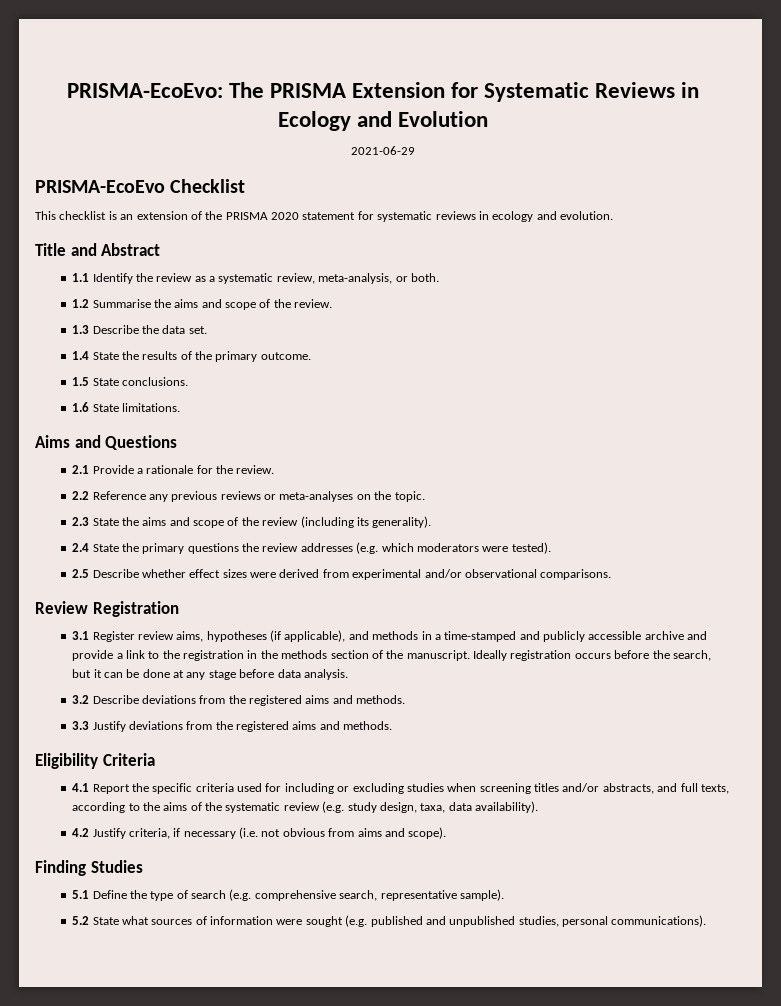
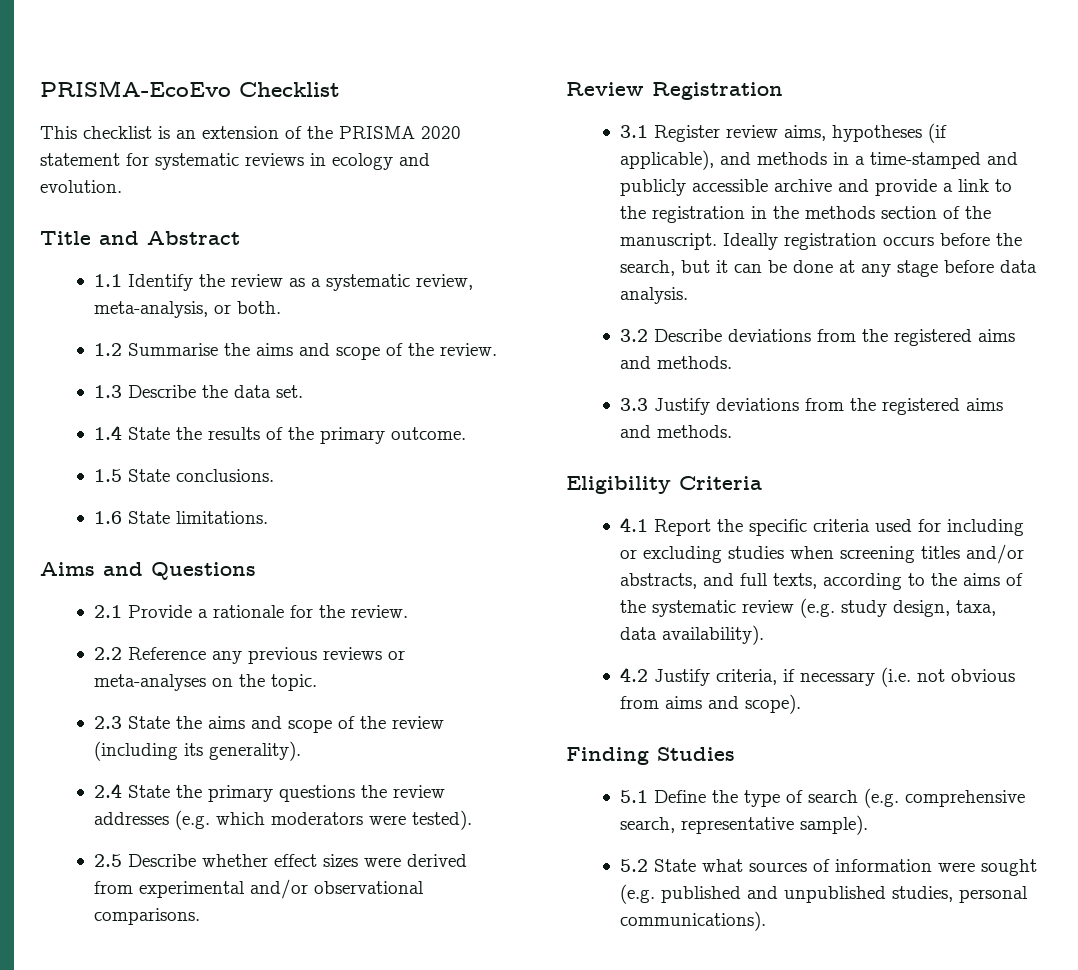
- PRISMA-EcoEvo: The PRISMA Extension for Systematic Reviews in Ecology and Evolution
- 2021-06-29

